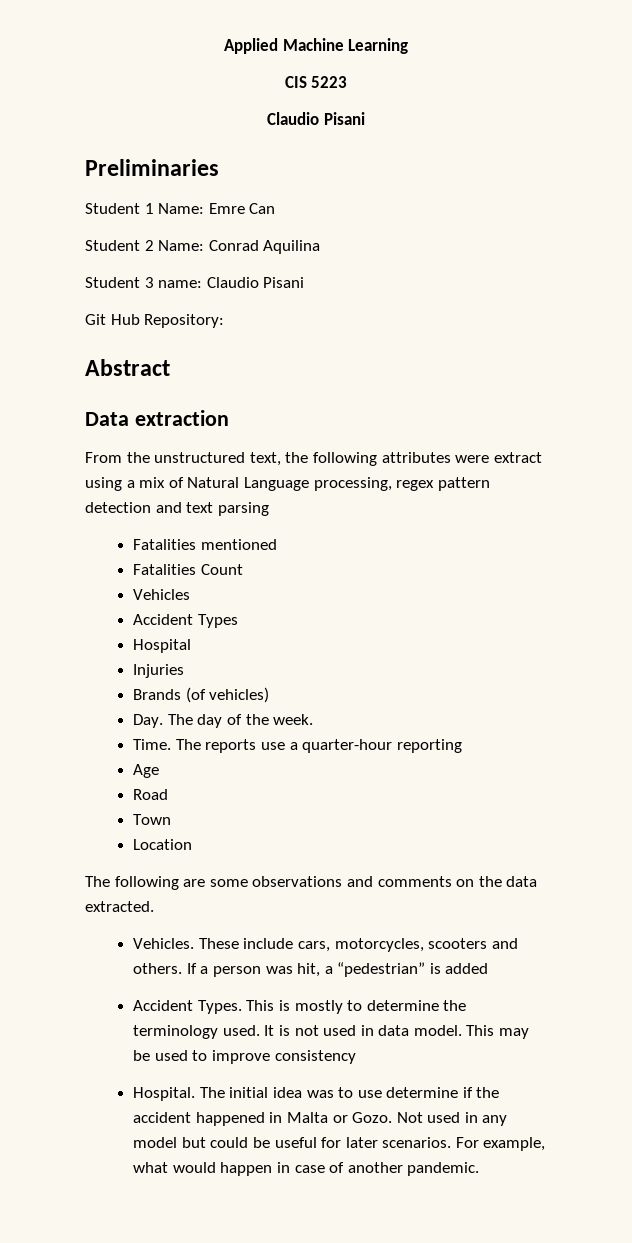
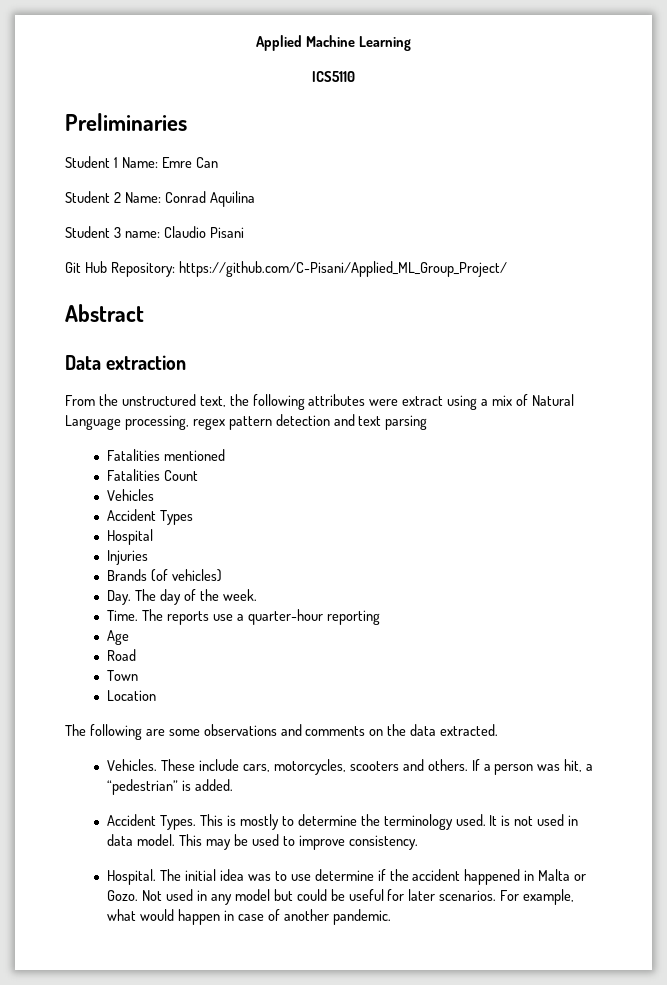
- CIS 5223
- Claudio Pisani
+ ICS5110
- Git Hub Repository:
+ Git Hub Repository: https://github.com/C-Pisani/Applied_ML_Group_Project/
- If a person was hit, a “pedestrian” is added
+ If a person was hit, a “pedestrian” is added.
- This may be used to improve consistency
+ This may be used to improve consistency.

